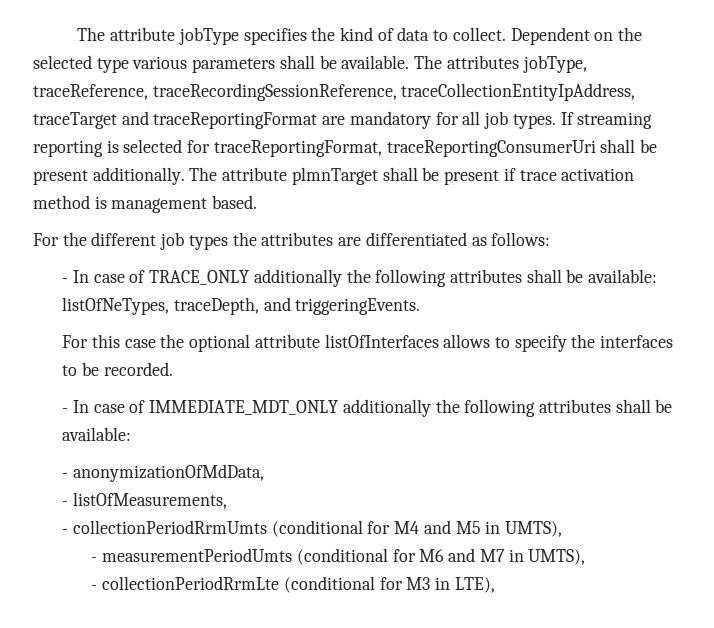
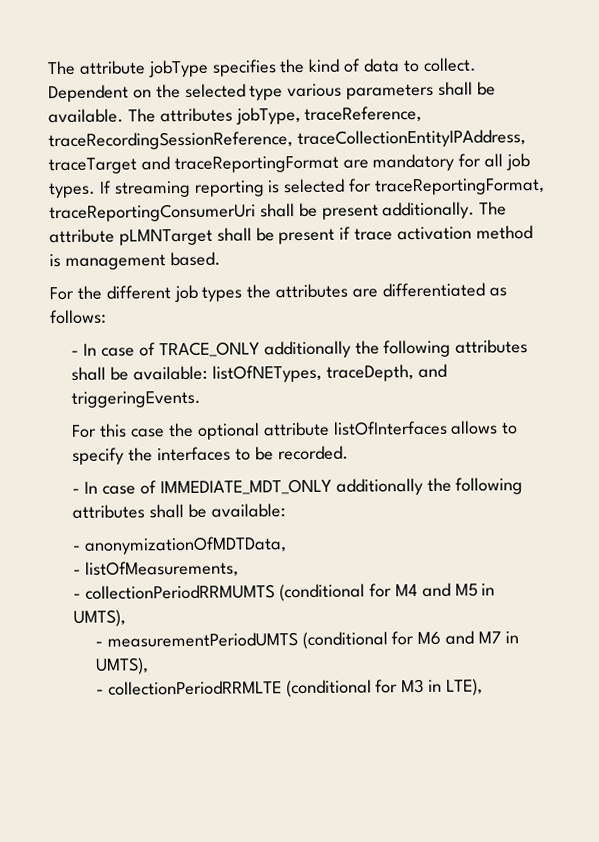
- The attributes jobType, traceReference, traceRecordingSessionReference, traceCollectionEntityIpAddress, traceTarget and traceReportingFormat are mandatory for all job types.
+ The attributes jobType, traceReference, traceRecordingSessionReference, traceCollectionEntityIPAddress, traceTarget and traceReportingFormat are mandatory for all job types.
- The attribute plmnTarget shall be present if trace activation method is management based.
+ The attribute pLMNTarget shall be present if trace activation method is management based.
- - In case of TRACE_ONLY additionally the following attributes shall be available: listOfNeTypes, traceDepth, and triggeringEvents.
+ - In case of TRACE_ONLY additionally the following attributes shall be available: listOfNETypes, traceDepth, and triggeringEvents.
- - anonymizationOfMdData,
+ - anonymizationOfMDTData,
- - collectionPeriodRrmUmts (conditional for M4 and M5 in UMTS),
+ - collectionPeriodRRMUMTS (conditional for M4 and M5 in UMTS),
- - measurementPeriodUmts (conditional for M6 and M7 in UMTS),
+ - measurementPeriodUMTS (conditional for M6 and M7 in UMTS),
- - collectionPeriodRrmLte (conditional for M3 in LTE),
+ - collectionPeriodRRMLTE (conditional for M3 in LTE),

